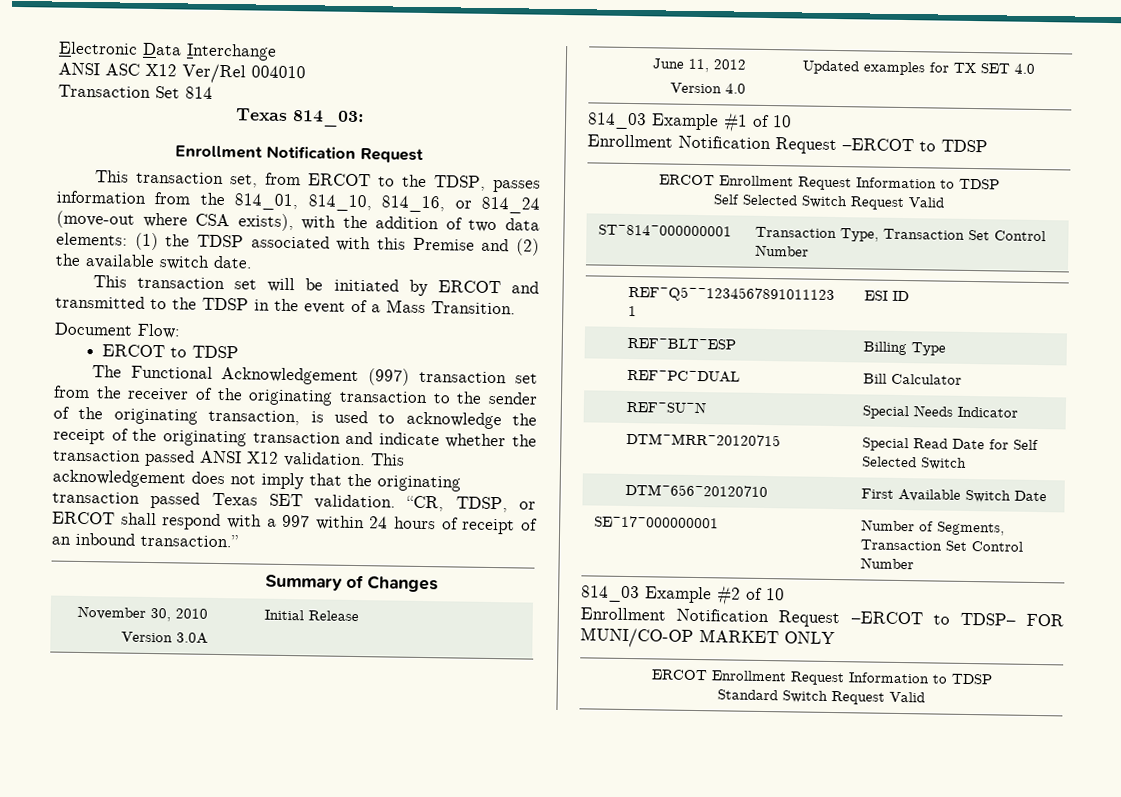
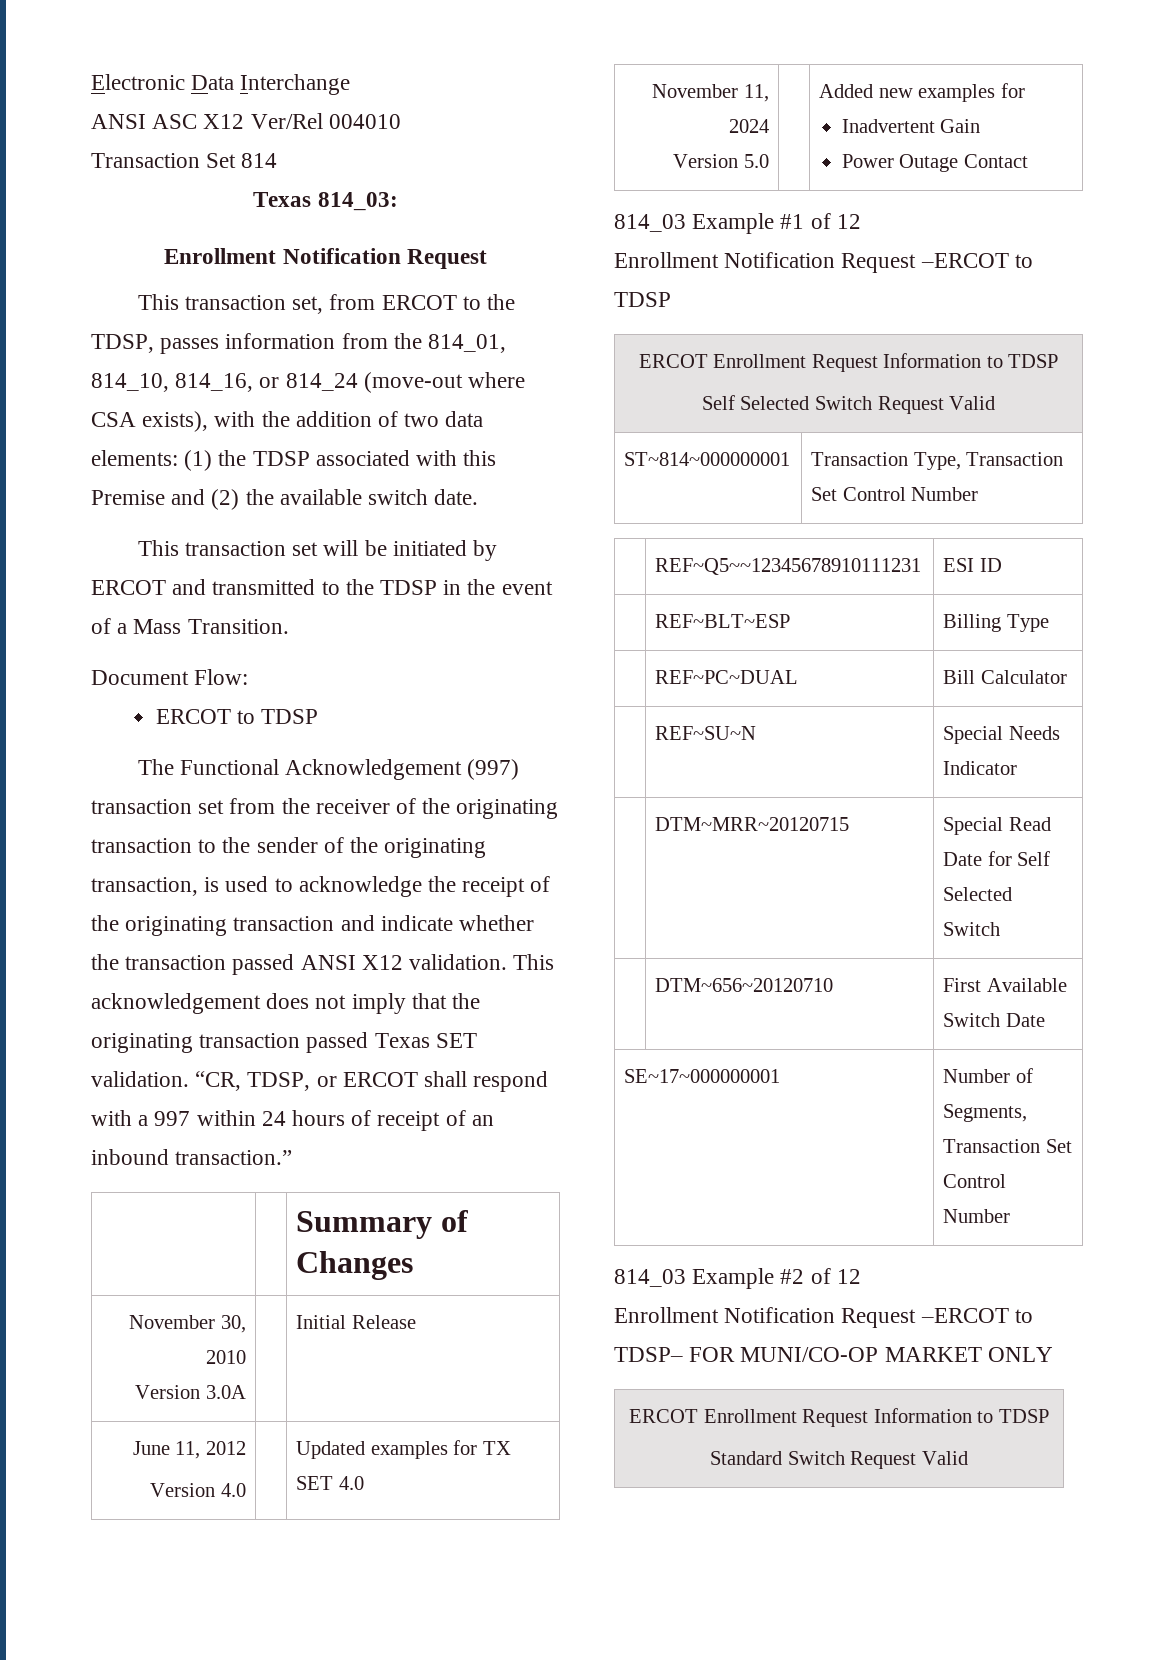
+ November 11, 2024
+ Version 5.0 | | Added new examples for
+ Inadvertent Gain
+ Power Outage Contact
- 814_03 Example #1 of 10
+ 814_03 Example #1 of 12
- 814_03 Example #2 of 10
+ 814_03 Example #2 of 12

